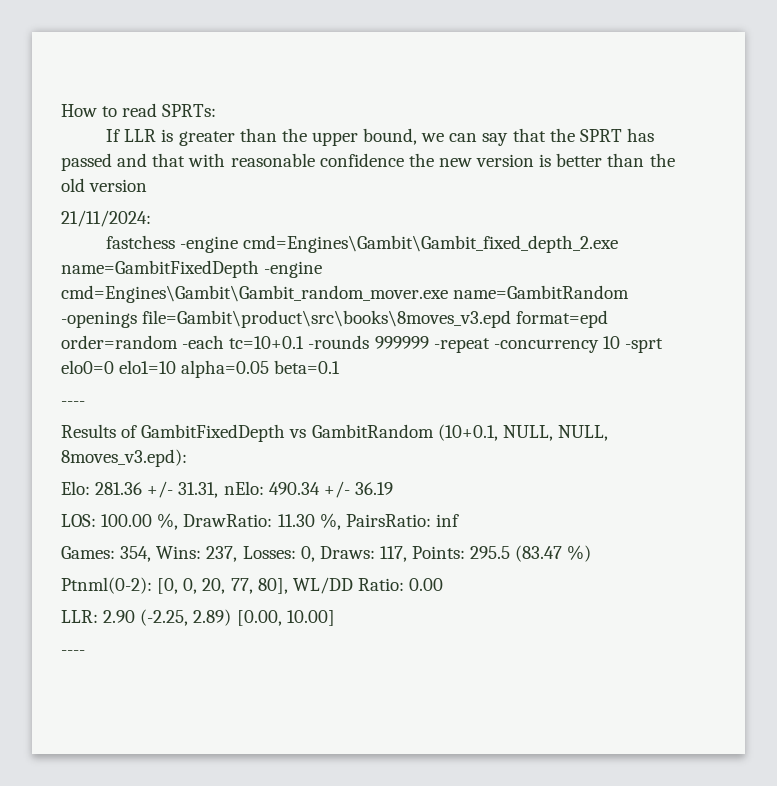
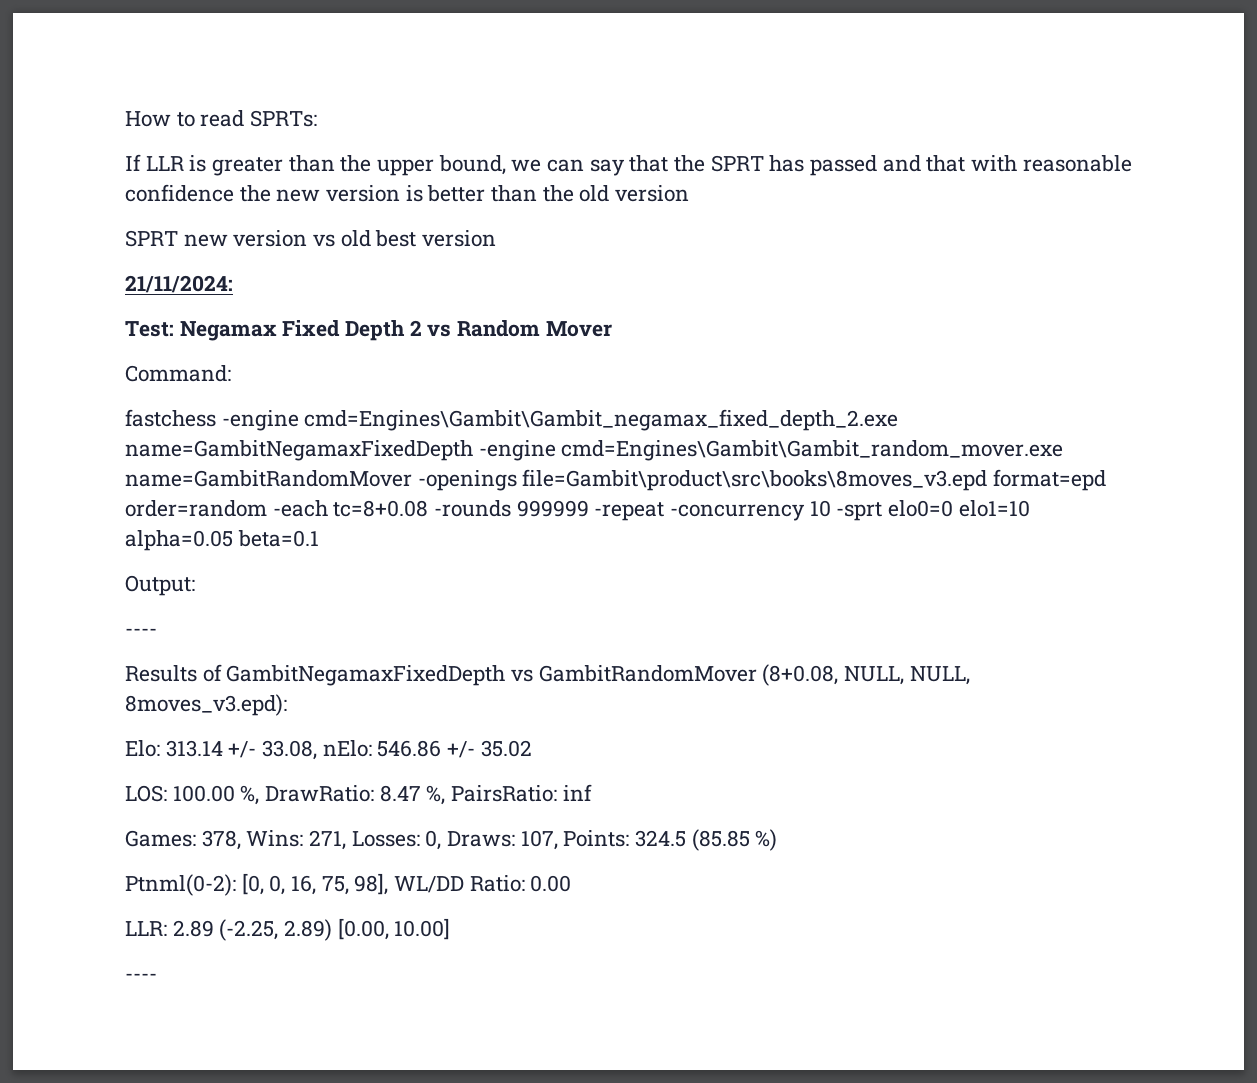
+ SPRT new version vs old best version
  21/11/2024:
+ Test: Negamax Fixed Depth 2 vs Random Mover
+ Command:
- fastchess -engine cmd=Engines\Gambit\Gambit_fixed_depth_2.exe name=GambitFixedDepth -engine cmd=Engines\Gambit\Gambit_random_mover.exe name=GambitRandom -openings file=Gambit\product\src\books\8moves_v3.epd format=epd order=random -each tc=10+0.1 -rounds 999999 -repeat -concurrency 10 -sprt elo0=0 elo1=10 alpha=0.05 beta=0.1
+ fastchess -engine cmd=Engines\Gambit\Gambit_negamax_fixed_depth_2.exe name=GambitNegamaxFixedDepth -engine cmd=Engines\Gambit\Gambit_random_mover.exe name=GambitRandomMover -openings file=Gambit\product\src\books\8moves_v3.epd format=epd order=random -each tc=8+0.08 -rounds 999999 -repeat -concurrency 10 -sprt elo0=0 elo1=10 alpha=0.05 beta=0.1
+ Output:
- Results of GambitFixedDepth vs GambitRandom (10+0.1, NULL, NULL, 8moves_v3.epd):
+ Results of GambitNegamaxFixedDepth vs GambitRandomMover (8+0.08, NULL, NULL, 8moves_v3.epd):
- Elo: 281.36 +/- 31.31, nElo: 490.34 +/- 36.19
+ Elo: 313.14 +/- 33.08, nElo: 546.86 +/- 35.02
- LOS: 100.00 %, DrawRatio: 11.30 %, PairsRatio: inf
+ LOS: 100.00 %, DrawRatio: 8.47 %, PairsRatio: inf
- Games: 354, Wins: 237, Losses: 0, Draws: 117, Points: 295.5 (83.47 %)
+ Games: 378, Wins: 271, Losses: 0, Draws: 107, Points: 324.5 (85.85 %)
- Ptnml(0-2): [0, 0, 20, 77, 80], WL/DD Ratio: 0.00
+ Ptnml(0-2): [0, 0, 16, 75, 98], WL/DD Ratio: 0.00
- LLR: 2.90 (-2.25, 2.89) [0.00, 10.00]
+ LLR: 2.89 (-2.25, 2.89) [0.00, 10.00]

